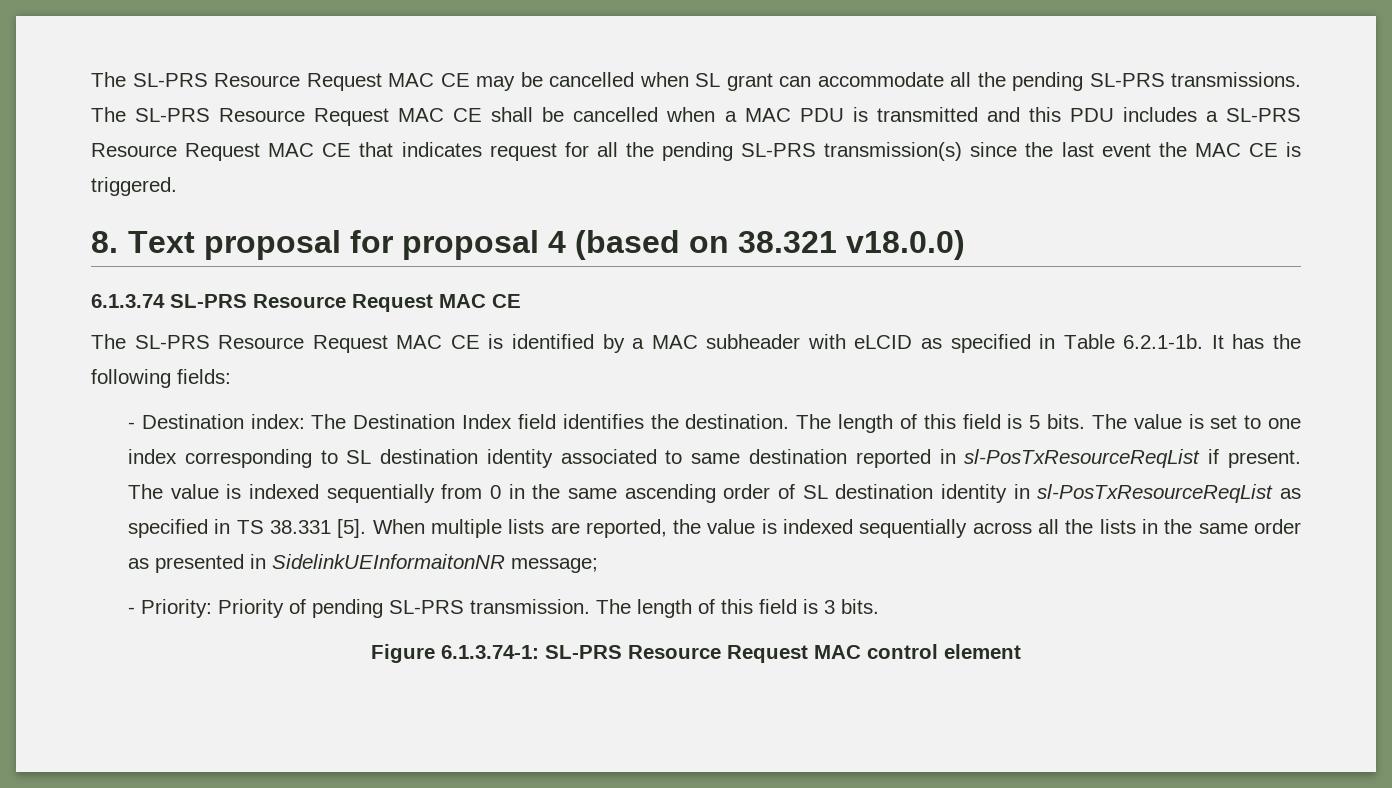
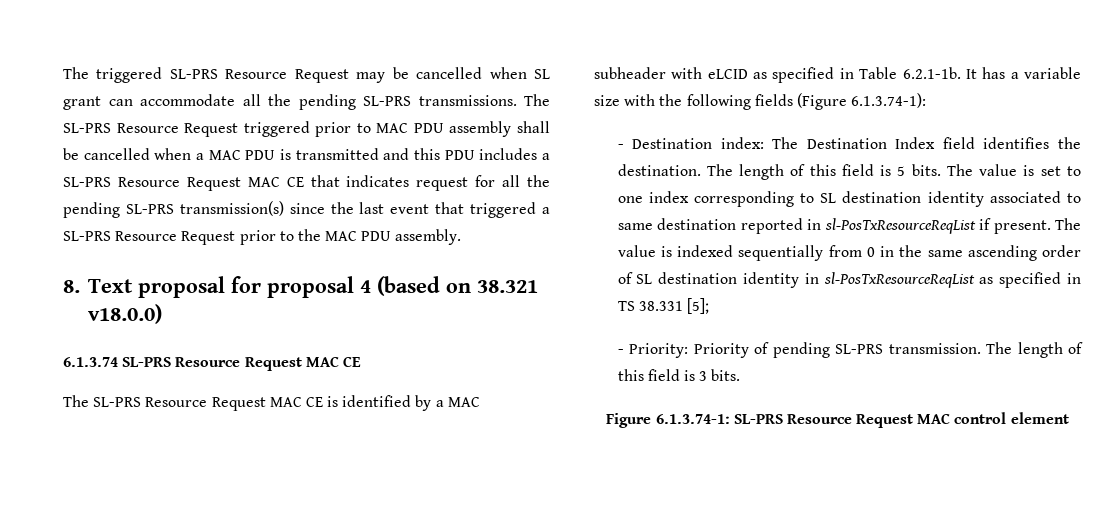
- The SL-PRS Resource Request MAC CE may be cancelled when SL grant can accommodate all the pending SL-PRS transmissions.
+ The triggered SL-PRS Resource Request may be cancelled when SL grant can accommodate all the pending SL-PRS transmissions.
- The SL-PRS Resource Request MAC CE shall be cancelled when a MAC PDU is transmitted and this PDU includes a SL-PRS Resource Request MAC CE that indicates request for all the pending SL-PRS transmission(s) since the last event the MAC CE is triggered.
+ The SL-PRS Resource Request triggered prior to MAC PDU assembly shall be cancelled when a MAC PDU is transmitted and this PDU includes a SL-PRS Resource Request MAC CE that indicates request for all the pending SL-PRS transmission(s) since the last event that triggered a SL-PRS Resource Request prior to the MAC PDU assembly.
- The SL-PRS Resource Request MAC CE is identified by a MAC subheader with eLCID as specified in Table 6.2.1-1b. It has the following fields:
+ The SL-PRS Resource Request MAC CE is identified by a MAC subheader with eLCID as specified in Table 6.2.1-1b. It has a variable size with the following fields (Figure 6.1.3.74-1):
- The value is indexed sequentially from 0 in the same ascending order of SL destination identity in sl-PosTxResourceReqList as specified in TS 38.331 [5]. When multiple lists are reported, the value is indexed sequentially across all the lists in the same order as presented in SidelinkUEInformaitonNR message;
+ The value is indexed sequentially from 0 in the same ascending order of SL destination identity in sl-PosTxResourceReqList as specified in TS 38.331 [5];

